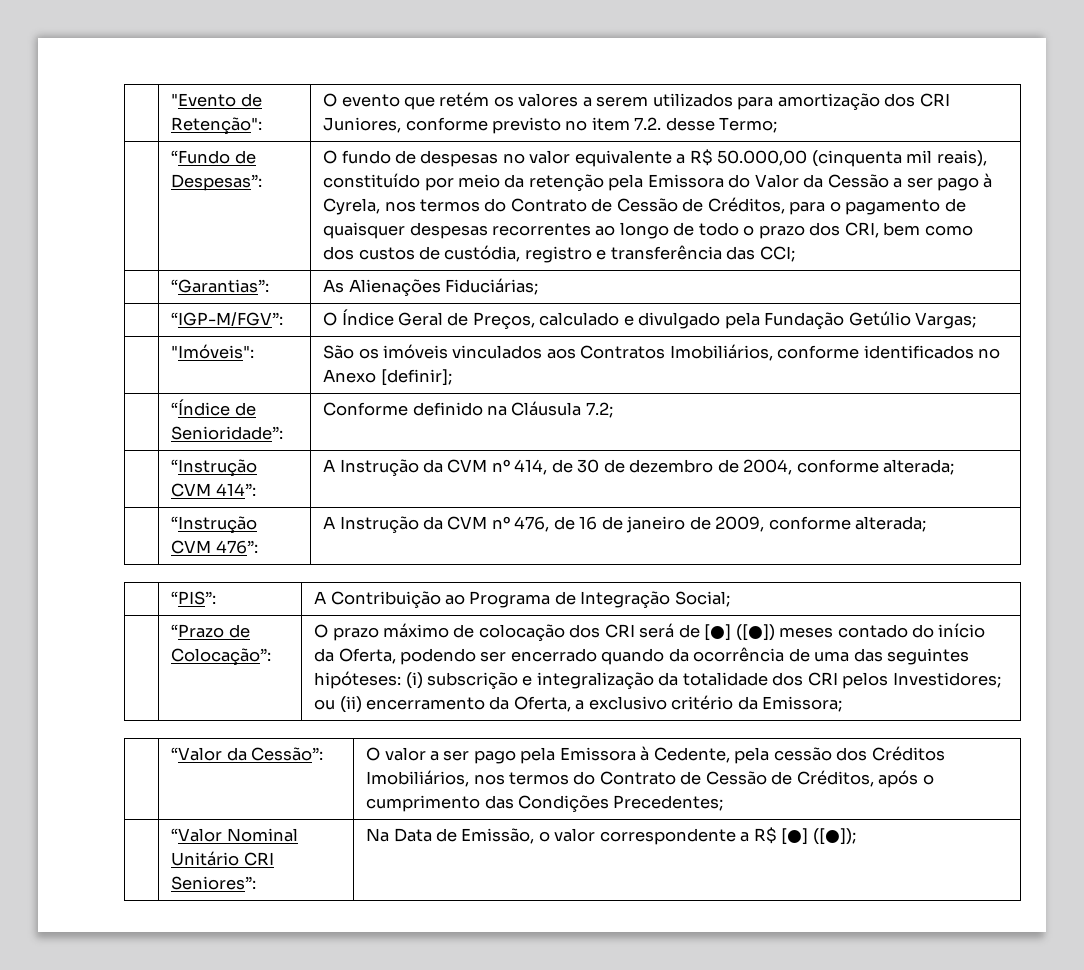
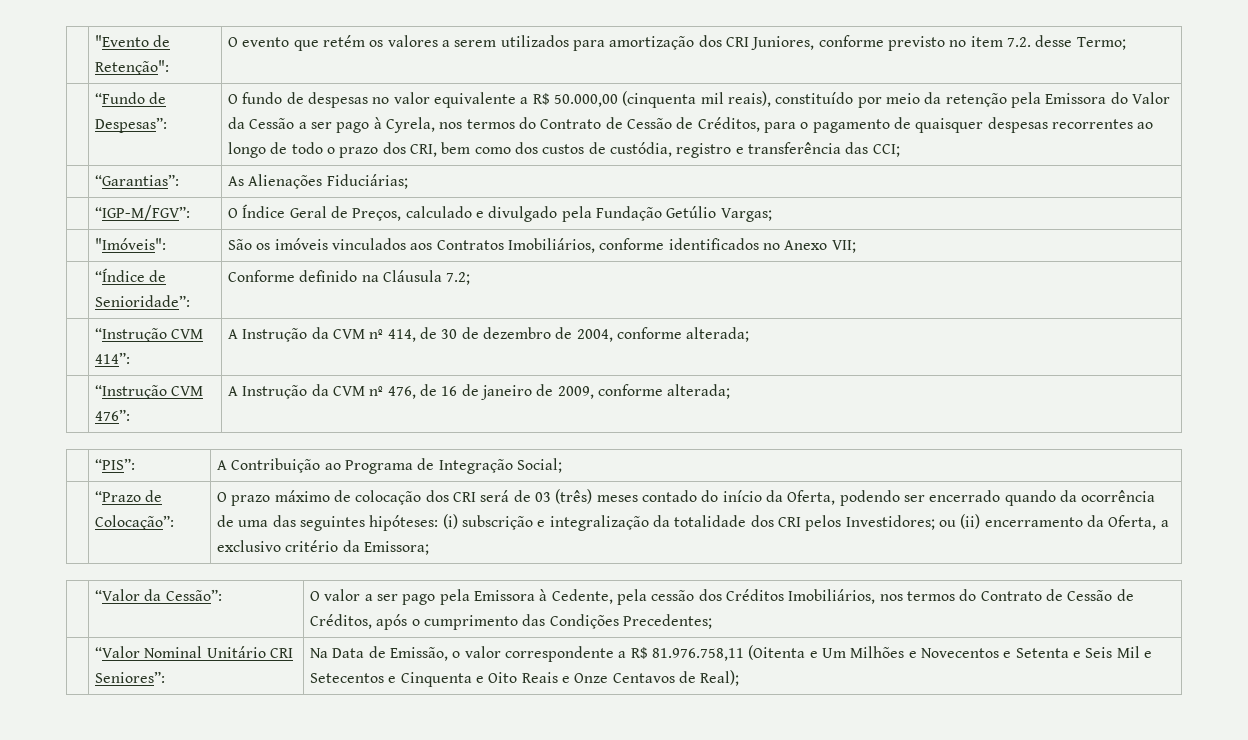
- | "Imóveis": | São os imóveis vinculados aos Contratos Imobiliários, conforme identificados no Anexo [definir];
+ | "Imóveis": | São os imóveis vinculados aos Contratos Imobiliários, conforme identificados no Anexo VII;
- O prazo máximo de colocação dos CRI será de [●] ([●]) meses contado do início da Oferta, podendo ser encerrado quando da ocorrência de uma das seguintes hipóteses: (i) subscrição e integralização da totalidade dos CRI pelos Investidores; ou (ii) encerramento da Oferta, a exclusivo critério da Emissora;
+ O prazo máximo de colocação dos CRI será de 03 (três) meses contado do início da Oferta, podendo ser encerrado quando da ocorrência de uma das seguintes hipóteses: (i) subscrição e integralização da totalidade dos CRI pelos Investidores; ou (ii) encerramento da Oferta, a exclusivo critério da Emissora;
- | “Valor Nominal Unitário CRI Seniores”: | Na Data de Emissão, o valor correspondente a R$ [●] ([●]);
+ | “Valor Nominal Unitário CRI Seniores”: | Na Data de Emissão, o valor correspondente a R$ 81.976.758,11 (Oitenta e Um Milhões e Novecentos e Setenta e Seis Mil e Setecentos e Cinquenta e Oito Reais e Onze Centavos de Real);

